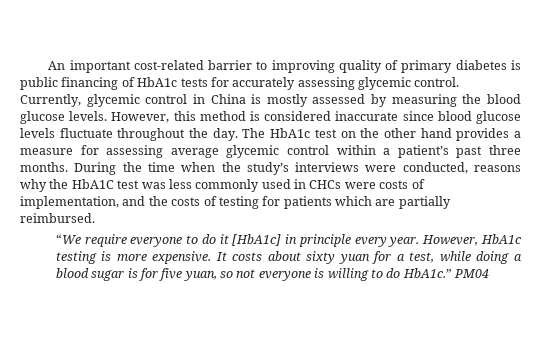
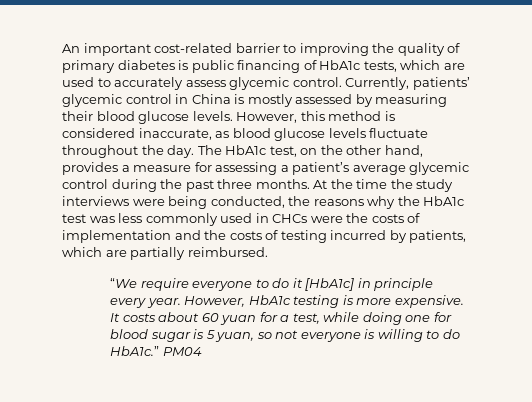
- An important cost-related barrier to improving quality of primary diabetes is public financing of HbA1c tests for accurately assessing glycemic control.
+ An important cost-related barrier to improving the quality of primary diabetes is public financing of HbA1c tests, which are used to accurately assess glycemic control.
- Currently, glycemic control in China is mostly assessed by measuring the blood glucose levels.
+ Currently, patients’ glycemic control in China is mostly assessed by measuring their blood glucose levels.
- However, this method is considered inaccurate since blood glucose levels fluctuate throughout the day.
+ However, this method is considered inaccurate, as blood glucose levels fluctuate throughout the day.
- The HbA1c test on the other hand provides a measure for assessing average glycemic control within a patient’s past three months.
+ The HbA1c test, on the other hand, provides a measure for assessing a patient’s average glycemic control during the past three months.
- During the time when the study’s interviews were conducted, reasons why the HbA1C test was less commonly used in CHCs were costs of implementation, and the costs of testing for patients which are partially reimbursed.
+ At the time the study interviews were being conducted, the reasons why the HbA1c test was less commonly used in CHCs were the costs of implementation and the costs of testing incurred by patients, which are partially reimbursed.
- It costs about sixty yuan for a test, while doing a blood sugar is for five yuan, so not everyone is willing to do HbA1c.”
+ It costs about 60 yuan for a test, while doing one for blood sugar is 5 yuan, so not everyone is willing to do HbA1c.”

